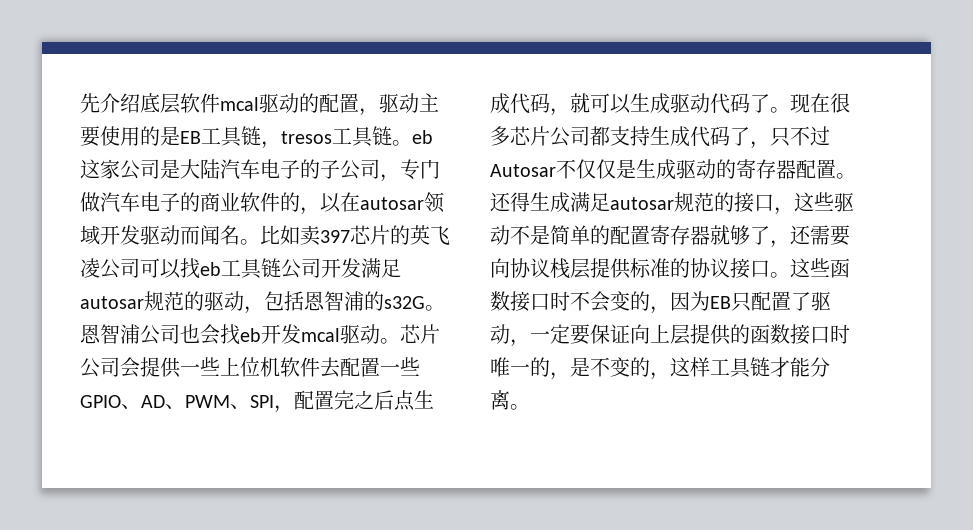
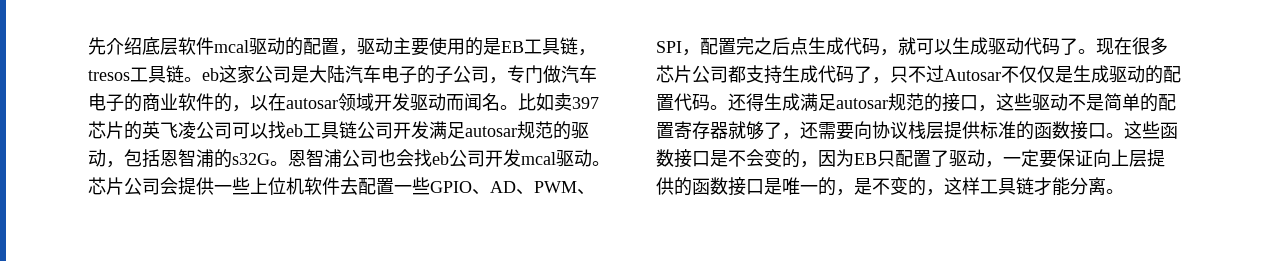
- 恩智浦公司也会找eb开发mcal驱动。
+ 恩智浦公司也会找eb公司开发mcal驱动。
- 现在很多芯片公司都支持生成代码了，只不过Autosar不仅仅是生成驱动的寄存器配置。
+ 现在很多芯片公司都支持生成代码了，只不过Autosar不仅仅是生成驱动的配置代码。
- 还得生成满足autosar规范的接口，这些驱动不是简单的配置寄存器就够了，还需要向协议栈层提供标准的协议接口。
+ 还得生成满足autosar规范的接口，这些驱动不是简单的配置寄存器就够了，还需要向协议栈层提供标准的函数接口。
- 这些函数接口时不会变的，因为EB只配置了驱动，一定要保证向上层提供的函数接口时唯一的，是不变的，这样工具链才能分离。
+ 这些函数接口是不会变的，因为EB只配置了驱动，一定要保证向上层提供的函数接口是唯一的，是不变的，这样工具链才能分离。

